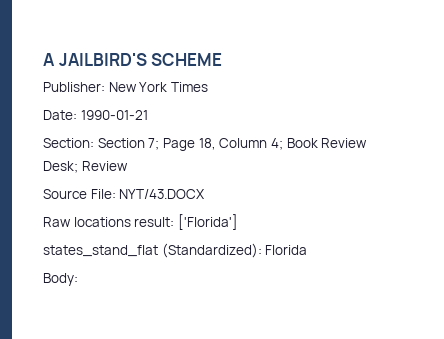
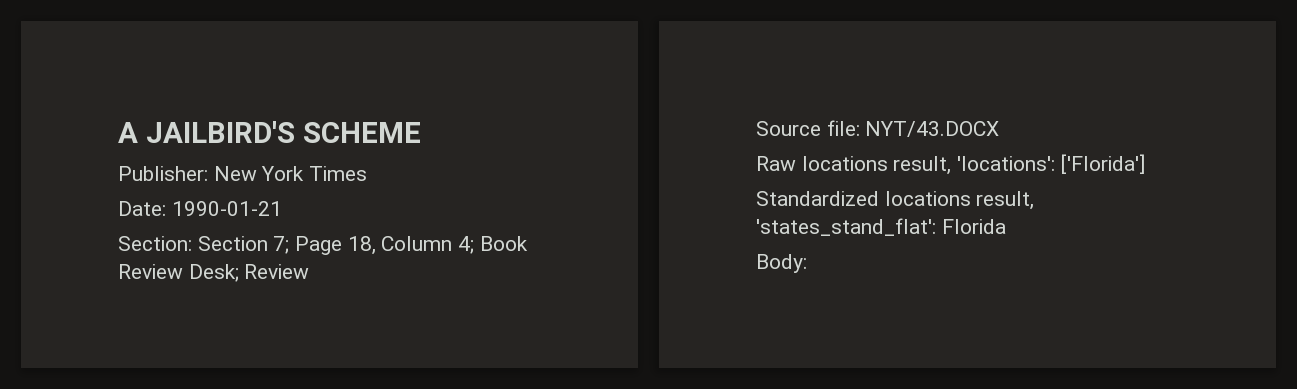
- Source File: NYT/43.DOCX
+ Source file: NYT/43.DOCX
- Raw locations result: ['Florida']
+ Raw locations result, 'locations': ['Florida']
- states_stand_flat (Standardized): Florida
+ Standardized locations result, 'states_stand_flat': Florida

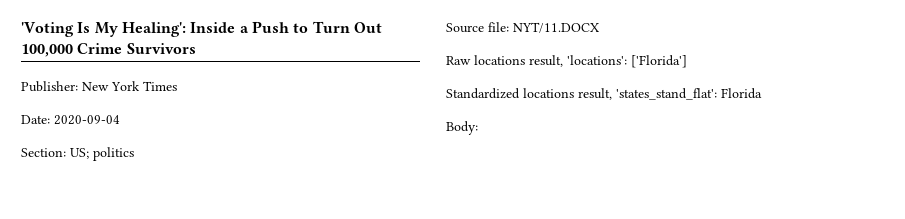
- A JAILBIRD'S SCHEME
+ 'Voting Is My Healing': Inside a Push to Turn Out 100,000 Crime Survivors
- Date: 1990-01-21
+ Date: 2020-09-04
- Section: Section 7; Page 18, Column 4; Book Review Desk; Review
+ Section: US; politics
- Source file: NYT/43.DOCX
+ Source file: NYT/11.DOCX

